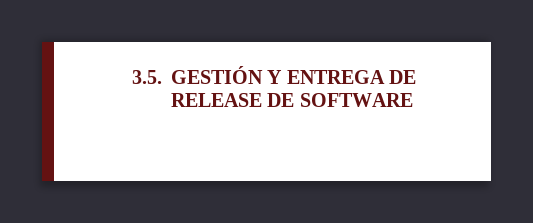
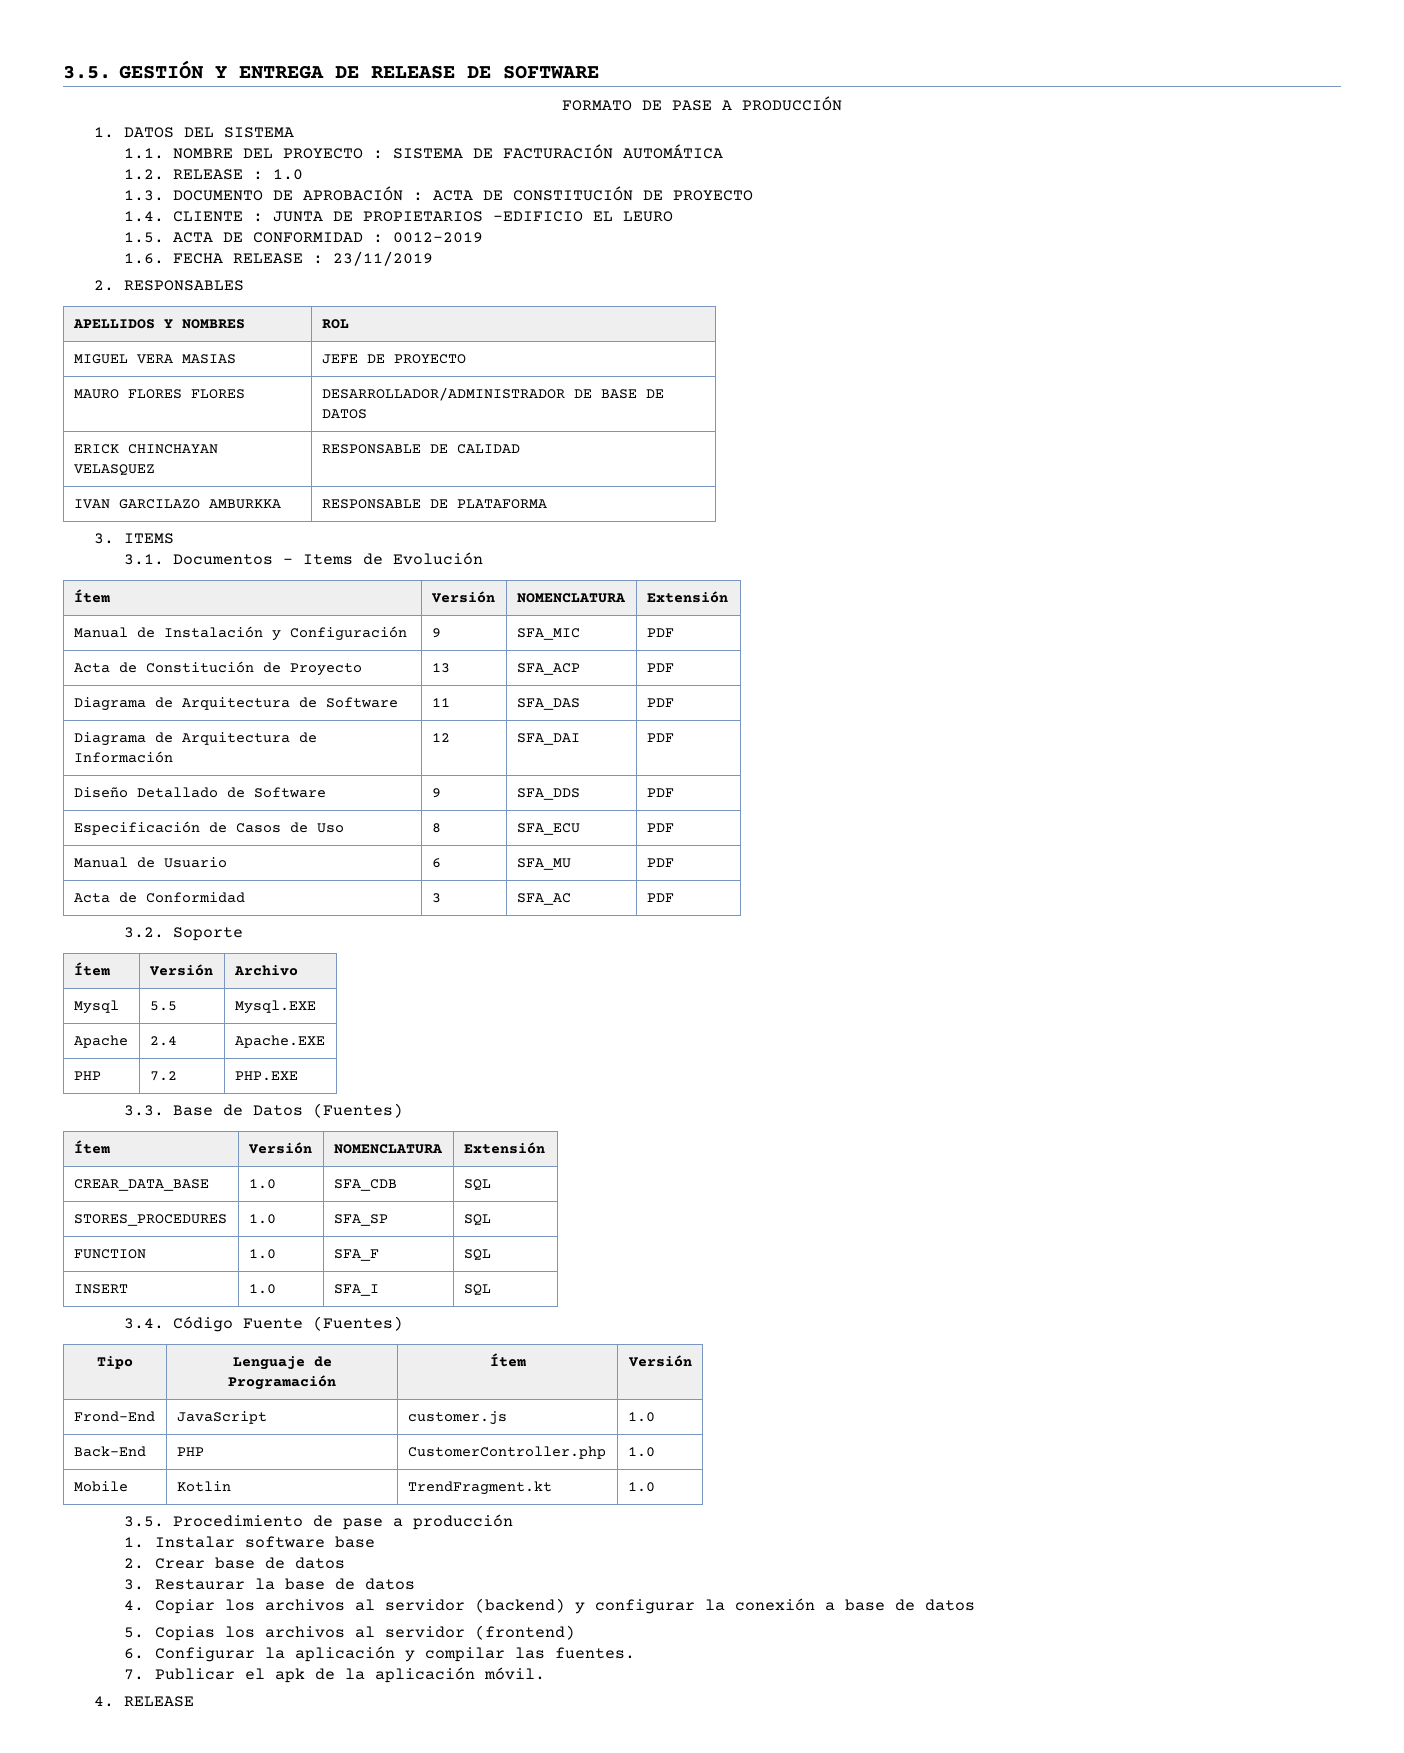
+ FORMATO DE PASE A PRODUCCIÓN
+ 1. DATOS DEL SISTEMA
+ 1.1. NOMBRE DEL PROYECTO : SISTEMA DE FACTURACIÓN AUTOMÁTICA
+ 1.2. RELEASE : 1.0
+ 1.3. DOCUMENTO DE APROBACIÓN : ACTA DE CONSTITUCIÓN DE PROYECTO
+ 1.4. CLIENTE : JUNTA DE PROPIETARIOS –EDIFICIO EL LEURO
+ 1.5. ACTA DE CONFORMIDAD : 0012-2019
+ 1.6. FECHA RELEASE : 23/11/2019
+ 2. RESPONSABLES
+ APELLIDOS Y NOMBRES | ROL
+ MIGUEL VERA MASIAS | JEFE DE PROYECTO
+ MAURO FLORES FLORES | DESARROLLADOR/ADMINISTRADOR DE BASE DE DATOS
+ ERICK CHINCHAYAN VELASQUEZ | RESPONSABLE DE CALIDAD
+ IVAN GARCILAZO AMBURKKA | RESPONSABLE DE PLATAFORMA
+ 3. ITEMS
+ 3.1. Documentos – Items de Evolución
+ Ítem | Versión | NOMENCLATURA | Extensión
+ Manual de Instalación y Configuración | 9 | SFA_MIC | PDF
+ Acta de Constitución de Proyecto | 13 | SFA_ACP | PDF
+ Diagrama de Arquitectura de Software | 11 | SFA_DAS | PDF
+ Diagrama de Arquitectura de Información | 12 | SFA_DAI | PDF
+ Diseño Detallado de Software | 9 | SFA_DDS | PDF
+ Especificación de Casos de Uso | 8 | SFA_ECU | PDF
+ Manual de Usuario | 6 | SFA_MU | PDF
+ Acta de Conformidad | 3 | SFA_AC | PDF
+ 3.2. Soporte
+ Ítem | Versión | Archivo
+ Mysql | 5.5 | Mysql.EXE
+ Apache | 2.4 | Apache.EXE
+ PHP | 7.2 | PHP.EXE
+ 3.3. Base de Datos (Fuentes)
+ Ítem | Versión | NOMENCLATURA | Extensión
+ CREAR_DATA_BASE | 1.0 | SFA_CDB | SQL
+ STORES_PROCEDURES | 1.0 | SFA_SP | SQL
+ FUNCTION | 1.0 | SFA_F | SQL
+ INSERT | 1.0 | SFA_I | SQL
+ 3.4. Código Fuente (Fuentes)
+ Tipo | Lenguaje de Programación | Ítem | Versión
+ Frond-End | JavaScript | customer.js | 1.0
+ Back-End | PHP | CustomerController.php | 1.0
+ Mobile | Kotlin | TrendFragment.kt | 1.0
+ 3.5. Procedimiento de pase a producción
+ 1. Instalar software base
+ 2. Crear base de datos
+ 3. Restaurar la base de datos
+ 4. Copiar los archivos al servidor (backend) y configurar la conexión a base de datos
+ 5. Copias los archivos al servidor (frontend)
+ 6. Configurar la aplicación y compilar las fuentes.
+ 7. Publicar el apk de la aplicación móvil.
+ 4. RELEASE

